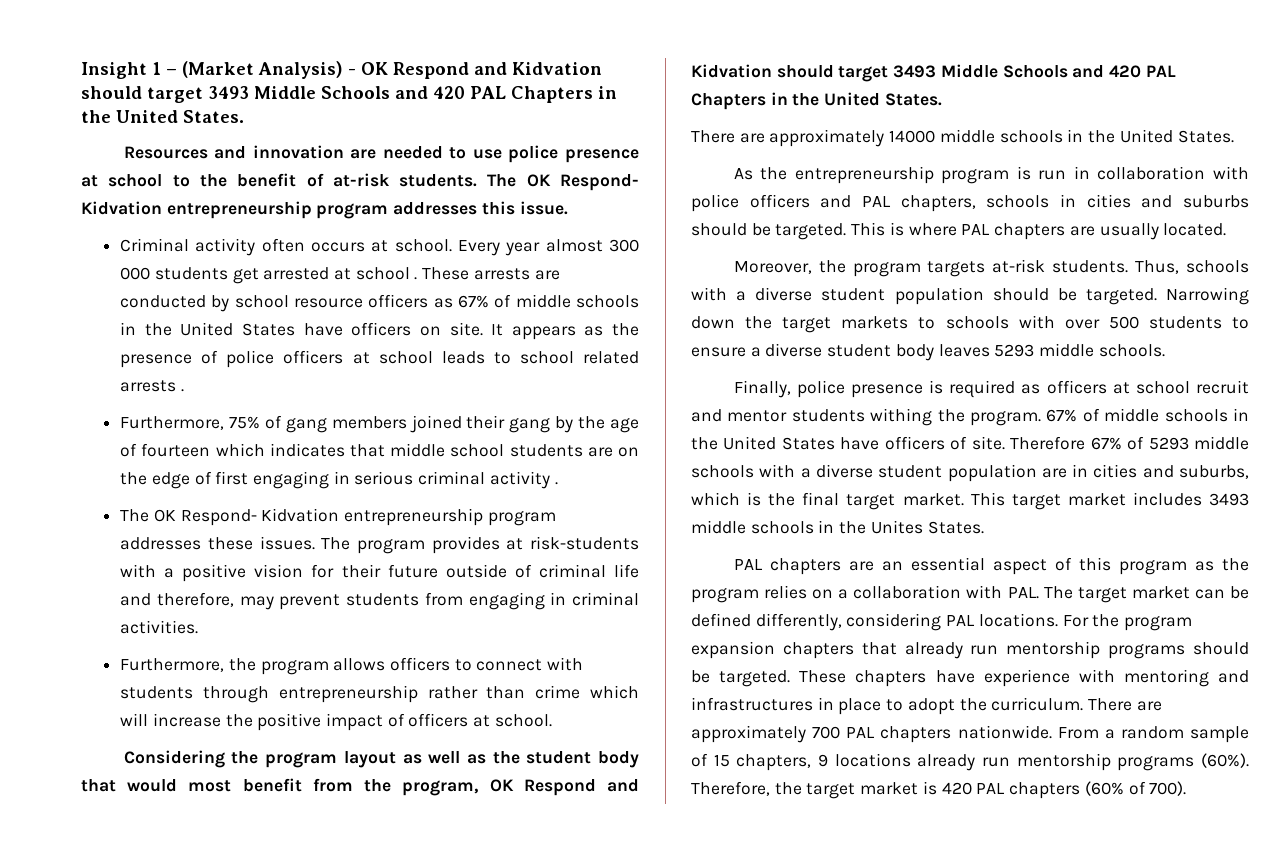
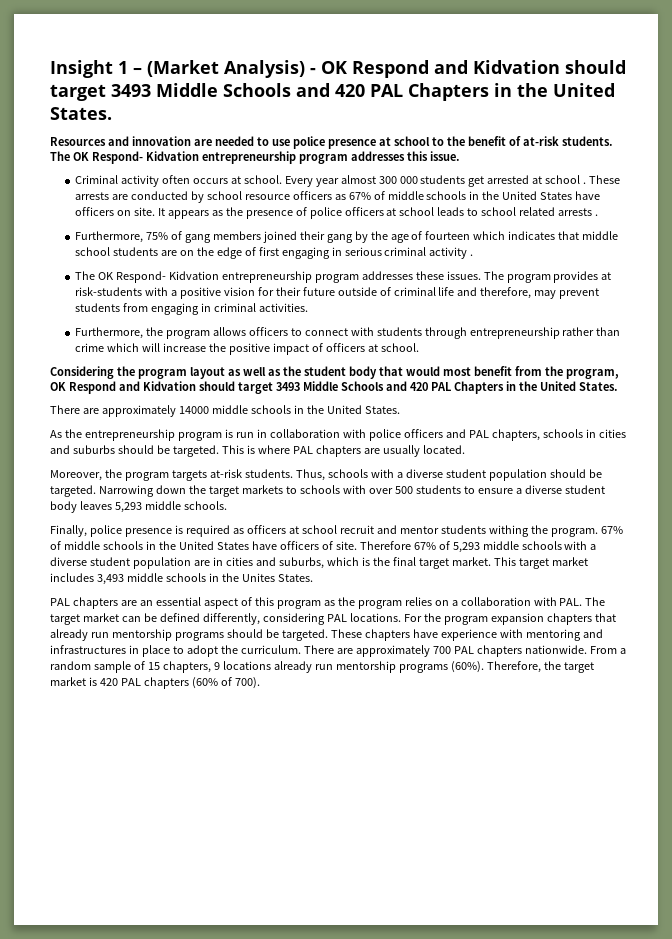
- Narrowing down the target markets to schools with over 500 students to ensure a diverse student body leaves 5293 middle schools.
+ Narrowing down the target markets to schools with over 500 students to ensure a diverse student body leaves 5,293 middle schools.
- Therefore 67% of 5293 middle schools with a diverse student population are in cities and suburbs, which is the final target market.
+ Therefore 67% of 5,293 middle schools with a diverse student population are in cities and suburbs, which is the final target market.
- This target market includes 3493 middle schools in the Unites States.
+ This target market includes 3,493 middle schools in the Unites States.

